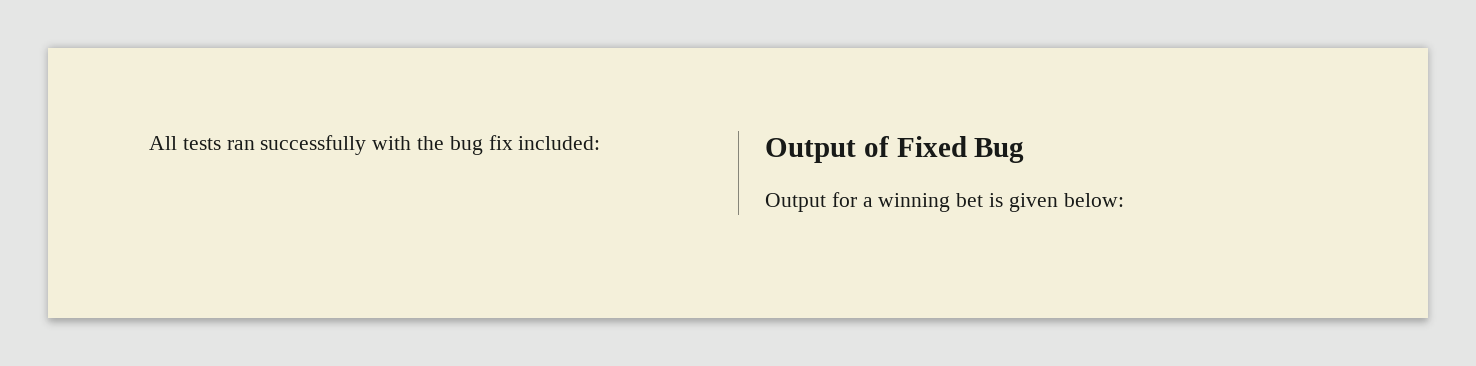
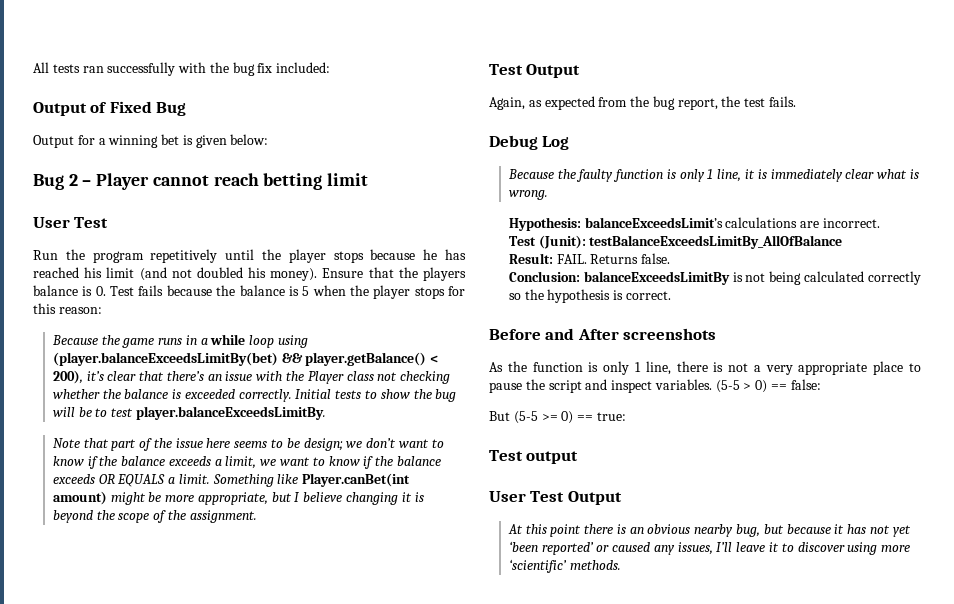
+ Bug 2 – Player cannot reach betting limit
+ User Test
+ Run the program repetitively until the player stops because he has reached his limit (and not doubled his money). Ensure that the players balance is 0. Test fails because the balance is 5 when the player stops for this reason:
+ Because the game runs in a while loop using (player.balanceExceedsLimitBy(bet) && player.getBalance() < 200), it’s clear that there’s an issue with the Player class not checking whether the balance is exceeded correctly. Initial tests to show the bug will be to test player.balanceExceedsLimitBy.
+ Note that part of the issue here seems to be design; we don’t want to know if the balance exceeds a limit, we want to know if the balance exceeds OR EQUALS a limit. Something like Player.canBet(int amount) might be more appropriate, but I believe changing it is beyond the scope of the assignment.
+ Test Output
+ Again, as expected from the bug report, the test fails.
+ Debug Log
+ Because the faulty function is only 1 line, it is immediately clear what is wrong.
+ Hypothesis: balanceExceedsLimit’s calculations are incorrect.
+ Test (Junit): testBalanceExceedsLimitBy_AllOfBalance
+ Result: FAIL. Returns false.
+ Conclusion: balanceExceedsLimitBy is not being calculated correctly so the hypothesis is correct.
+ Before and After screenshots
+ As the function is only 1 line, there is not a very appropriate place to pause the script and inspect variables. (5-5 > 0) == false:
+ But (5-5 >= 0) == true:
+ Test output
+ User Test Output
+ At this point there is an obvious nearby bug, but because it has not yet ‘been reported’ or caused any issues, I’ll leave it to discover using more ‘scientific’ methods.

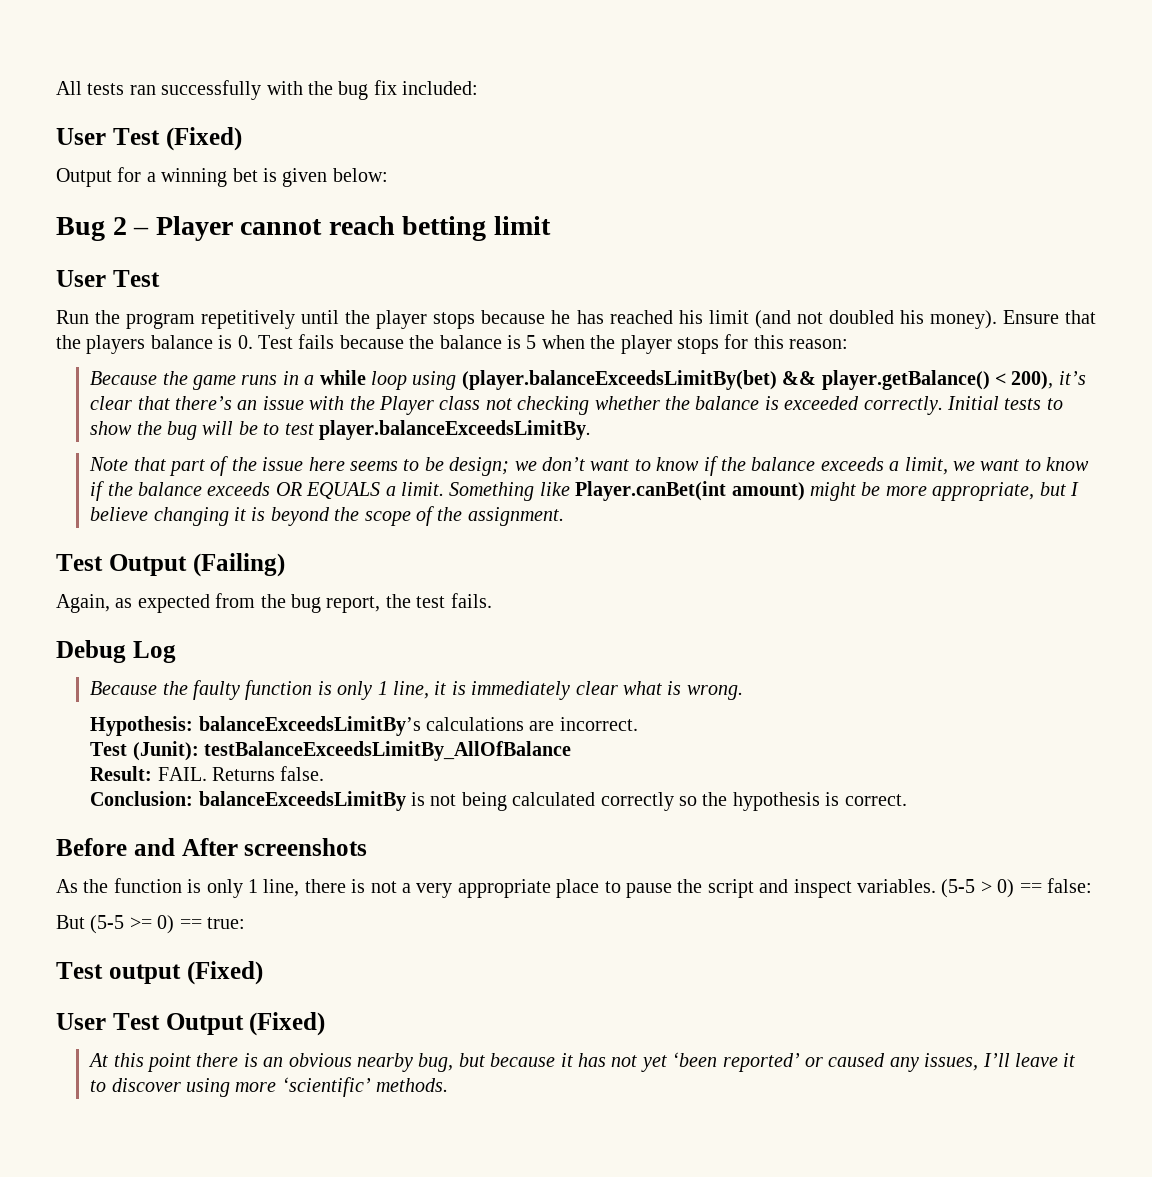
- Output of Fixed Bug
+ User Test (Fixed)
  Something like Player.canBet(int amount) might be more appropriate, but I believe changing it is beyond the scope of the assignment.
- Test Output
+ Test Output (Failing)
- Hypothesis: balanceExceedsLimit’s calculations are incorrect.
+ Hypothesis: balanceExceedsLimitBy’s calculations are incorrect.
- Test output
+ Test output (Fixed)
- User Test Output
+ User Test Output (Fixed)

